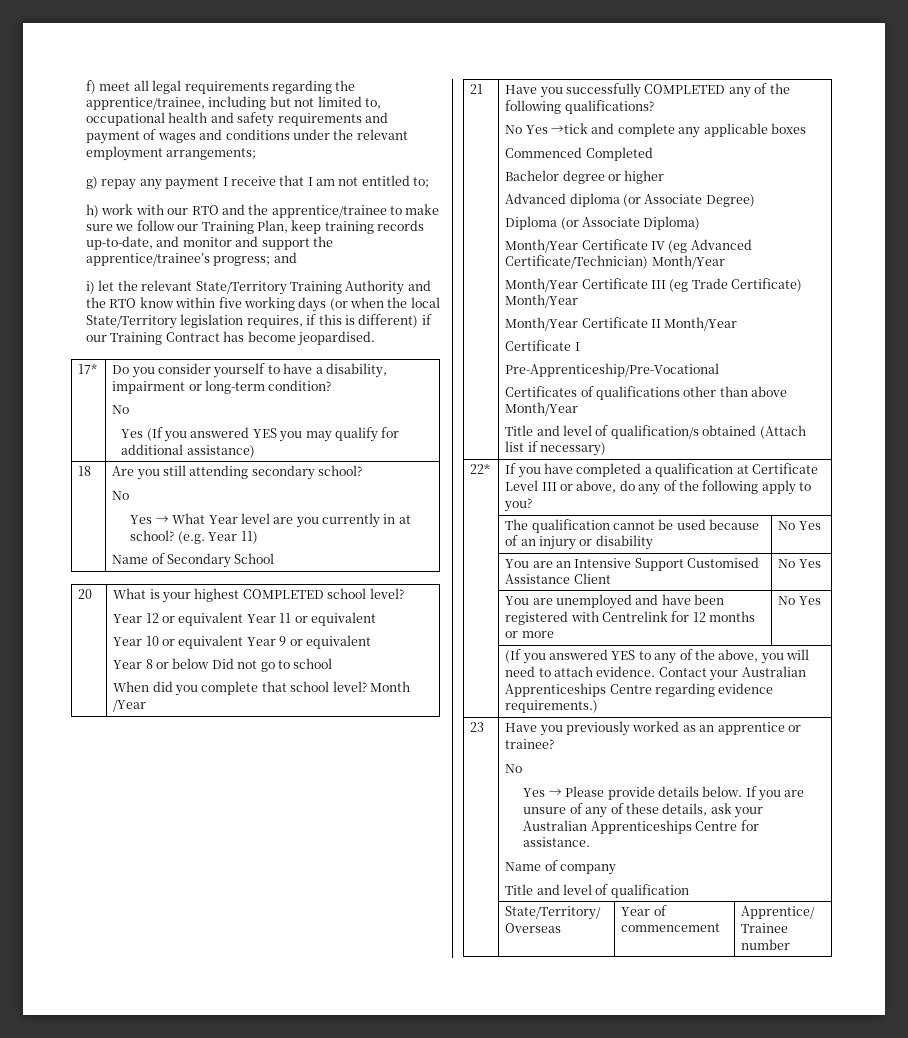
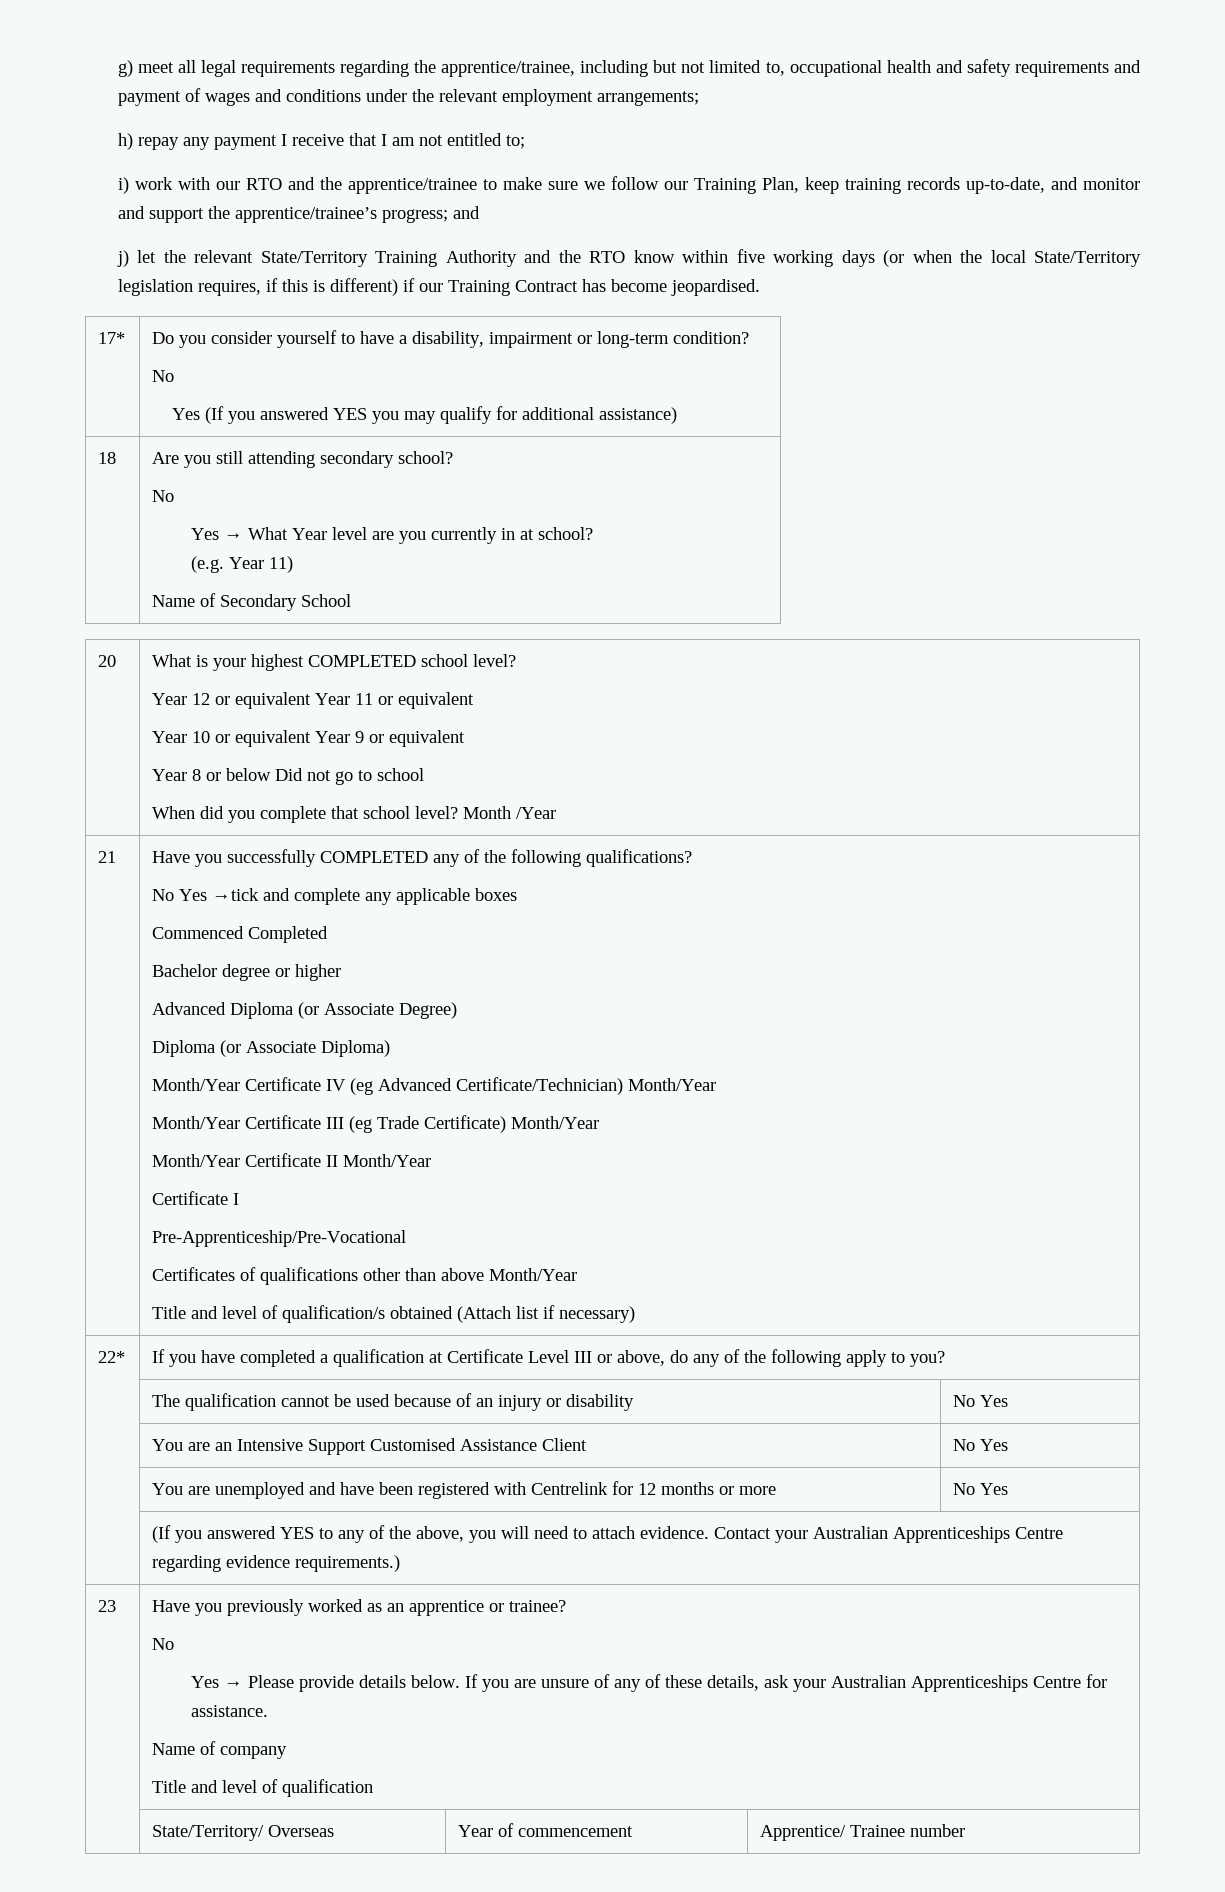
- f) meet all legal requirements regarding the apprentice/trainee, including but not limited to, occupational health and safety requirements and payment of wages and conditions under the relevant employment arrangements;
+ g) meet all legal requirements regarding the apprentice/trainee, including but not limited to, occupational health and safety requirements and payment of wages and conditions under the relevant employment arrangements;
- g) repay any payment I receive that I am not entitled to;
+ h) repay any payment I receive that I am not entitled to;
- h) work with our RTO and the apprentice/trainee to make sure we follow our Training Plan, keep training records up-to-date, and monitor and support the apprentice/trainee’s progress; and
+ i) work with our RTO and the apprentice/trainee to make sure we follow our Training Plan, keep training records up-to-date, and monitor and support the apprentice/trainee’s progress; and
- i) let the relevant State/Territory Training Authority and the RTO know within five working days (or when the local State/Territory legislation requires, if this is different) if our Training Contract has become jeopardised.
+ j) let the relevant State/Territory Training Authority and the RTO know within five working days (or when the local State/Territory legislation requires, if this is different) if our Training Contract has become jeopardised.
  18 | Are you still attending secondary school?
  No
- Yes → What Year level are you currently in at school? (e.g. Year 11)
+ Yes → What Year level are you currently in at school?
+ (e.g. Year 11)
- Advanced diploma (or Associate Degree)
+ Advanced Diploma (or Associate Degree)

